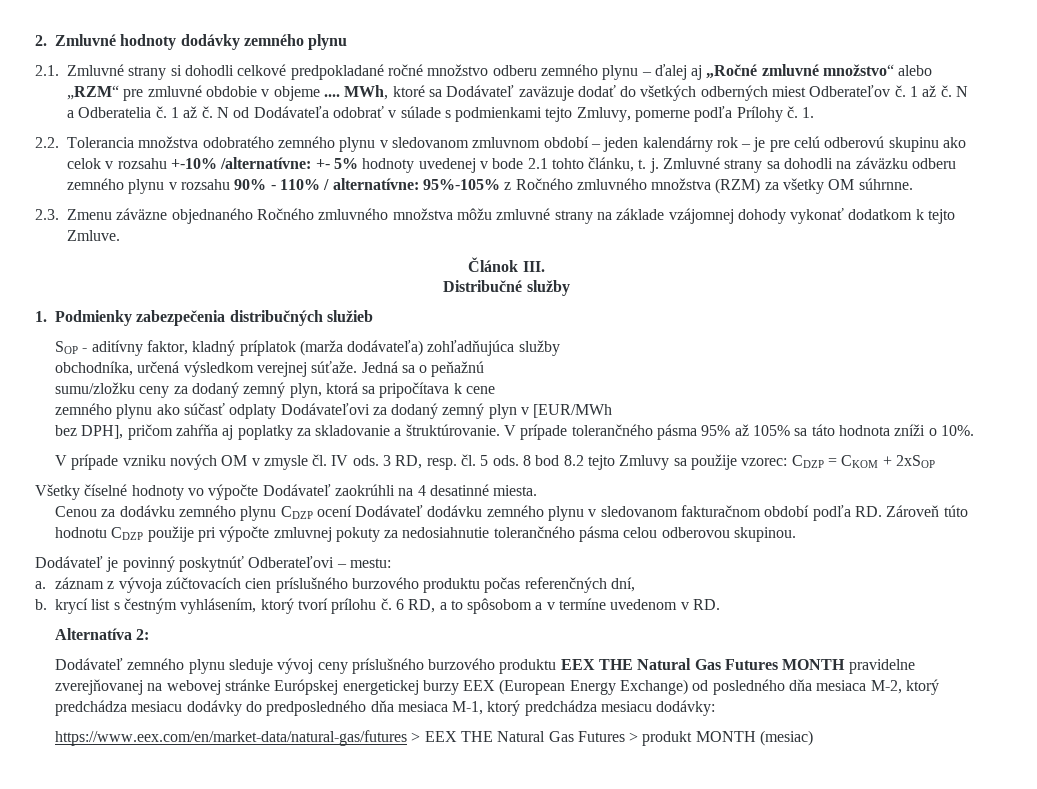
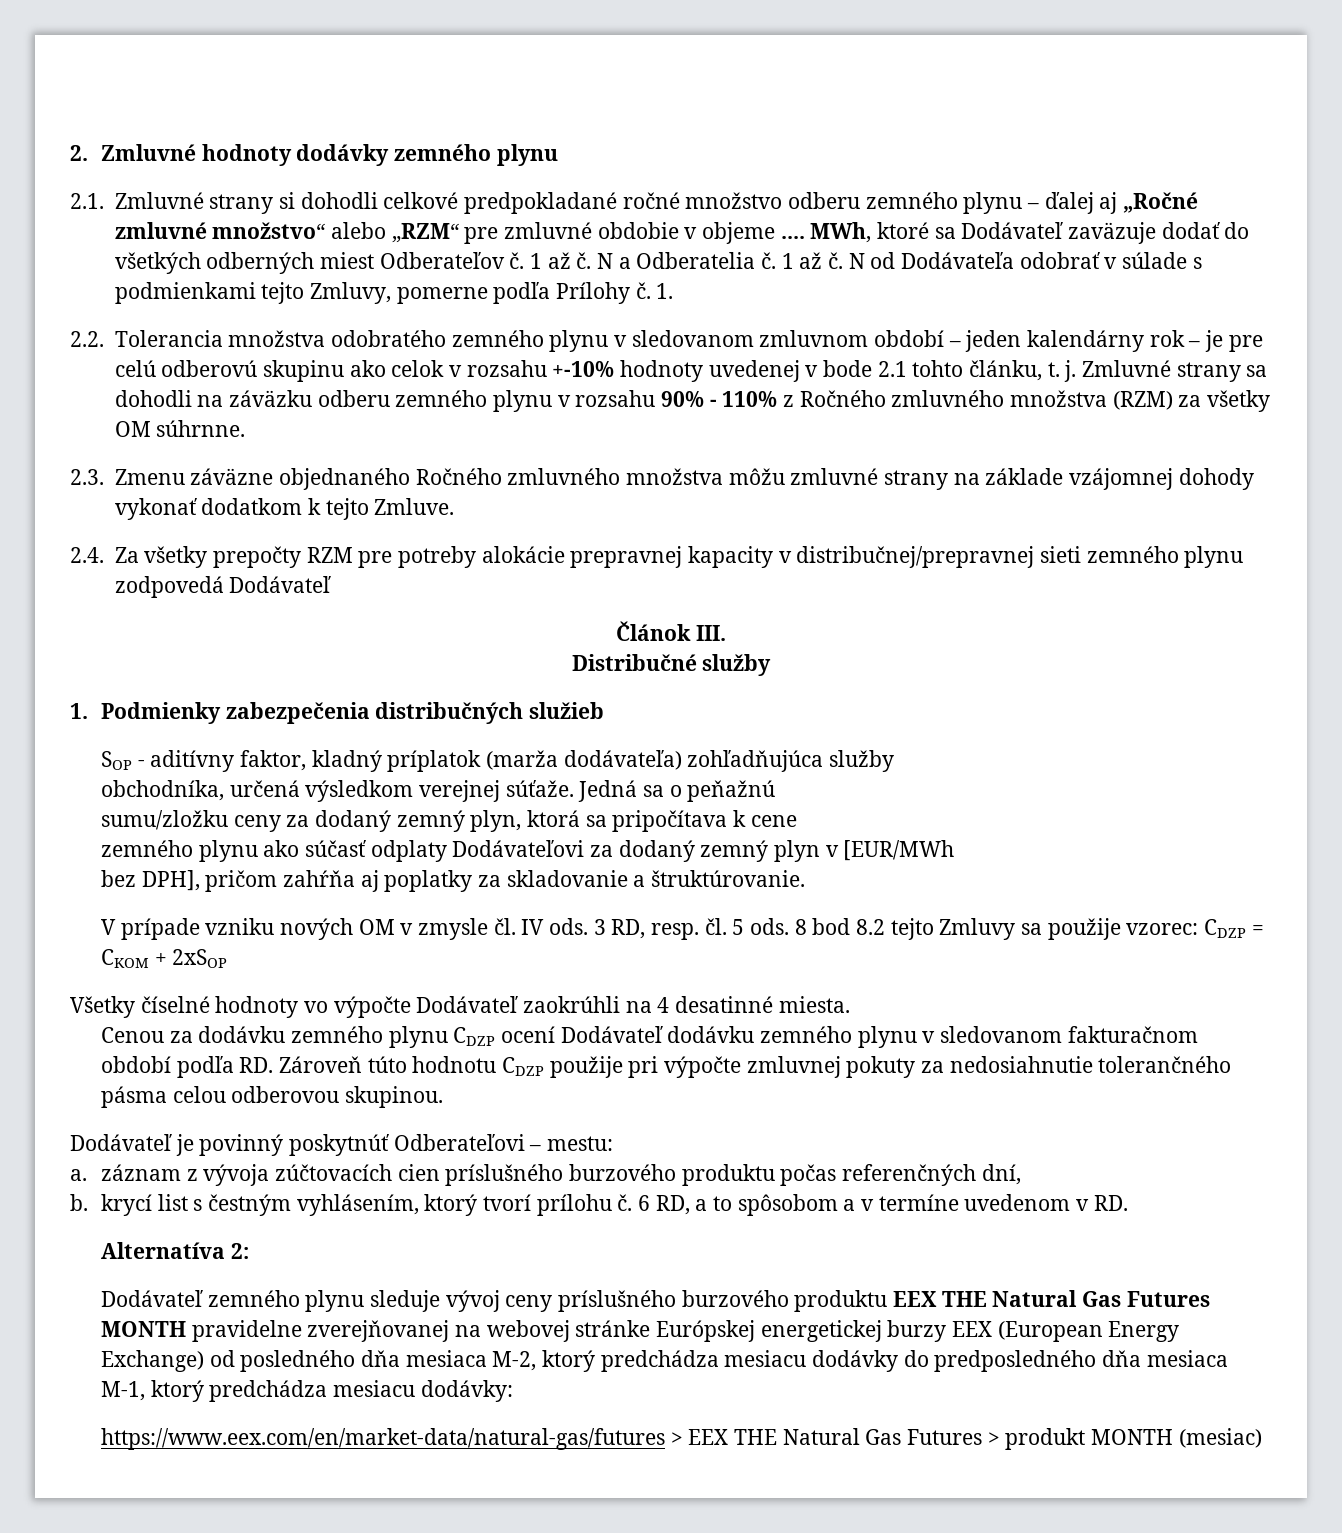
- 2.2. Tolerancia množstva odobratého zemného plynu v sledovanom zmluvnom období – jeden kalendárny rok – je pre celú odberovú skupinu ako celok v rozsahu +-10% /alternatívne: +- 5% hodnoty uvedenej v bode 2.1 tohto článku, t. j.
+ 2.2. Tolerancia množstva odobratého zemného plynu v sledovanom zmluvnom období – jeden kalendárny rok – je pre celú odberovú skupinu ako celok v rozsahu +-10% hodnoty uvedenej v bode 2.1 tohto článku, t. j.
- Zmluvné strany sa dohodli na záväzku odberu zemného plynu v rozsahu 90% - 110% / alternatívne: 95%-105% z Ročného zmluvného množstva (RZM) za všetky OM súhrnne.
+ Zmluvné strany sa dohodli na záväzku odberu zemného plynu v rozsahu 90% - 110% z Ročného zmluvného množstva (RZM) za všetky OM súhrnne.
+ 2.4. Za všetky prepočty RZM pre potreby alokácie prepravnej kapacity v distribučnej/prepravnej sieti zemného plynu zodpovedá Dodávateľ
- V prípade tolerančného pásma 95% až 105% sa táto hodnota zníži o 10%.

